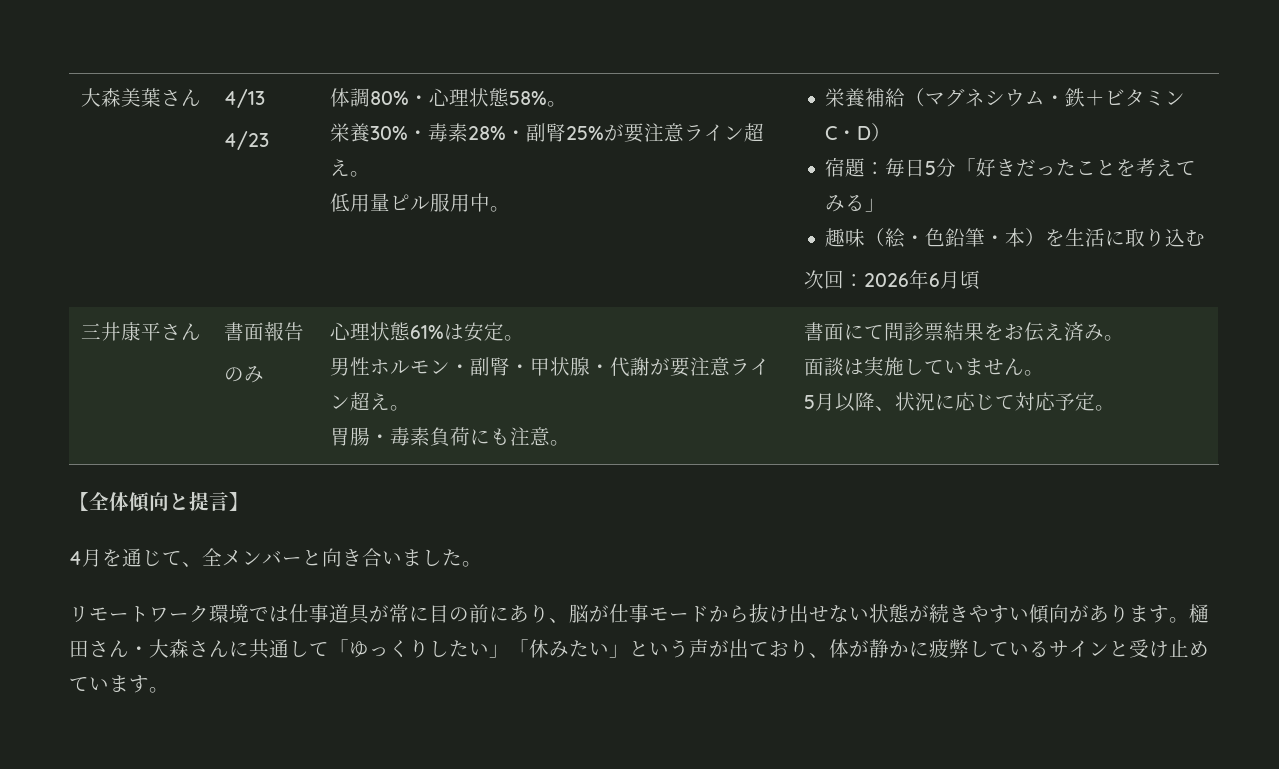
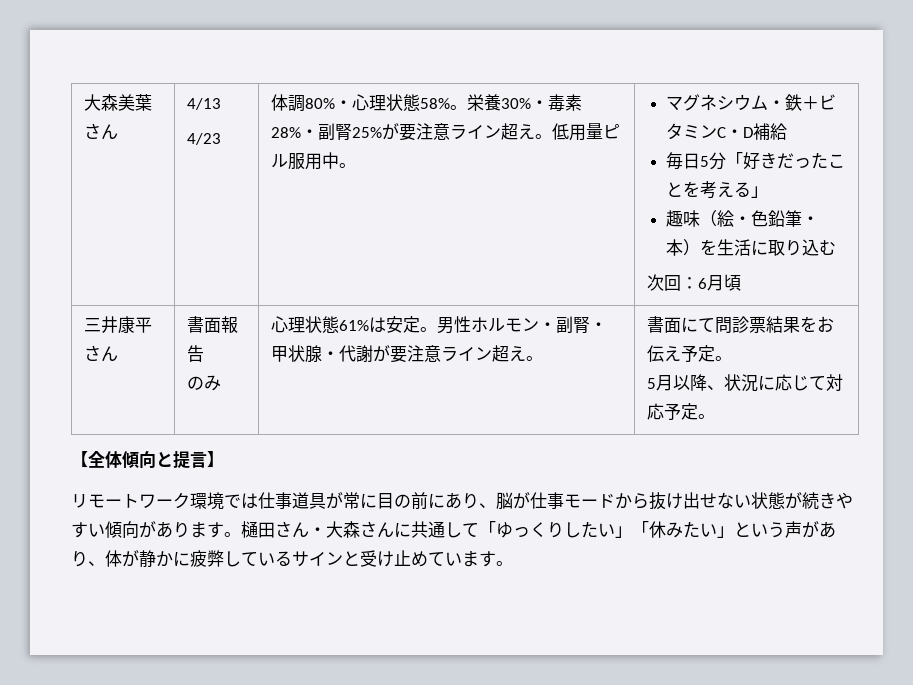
- 体調80%・心理状態58%。
- 栄養30%・毒素28%・副腎25%が要注意ライン超え。
- 低用量ピル服用中。
+ 体調80%・心理状態58%。栄養30%・毒素28%・副腎25%が要注意ライン超え。低用量ピル服用中。
- 栄養補給（マグネシウム・鉄＋ビタミンC・D）
- 宿題：毎日5分「好きだったことを考えてみる」
+ マグネシウム・鉄＋ビタミンC・D補給
+ 毎日5分「好きだったことを考える」
- 次回：2026年6月頃
+ 次回：6月頃
- 心理状態61%は安定。
- 男性ホルモン・副腎・甲状腺・代謝が要注意ライン超え。
+ 心理状態61%は安定。男性ホルモン・副腎・甲状腺・代謝が要注意ライン超え。
- 胃腸・毒素負荷にも注意。
- 書面にて問診票結果をお伝え済み。
- 面談は実施していません。
+ 書面にて問診票結果をお伝え予定。
- 4月を通じて、全メンバーと向き合いました。
- 樋田さん・大森さんに共通して「ゆっくりしたい」「休みたい」という声が出ており、体が静かに疲弊しているサインと受け止めています。
+ 樋田さん・大森さんに共通して「ゆっくりしたい」「休みたい」という声があり、体が静かに疲弊しているサインと受け止めています。

